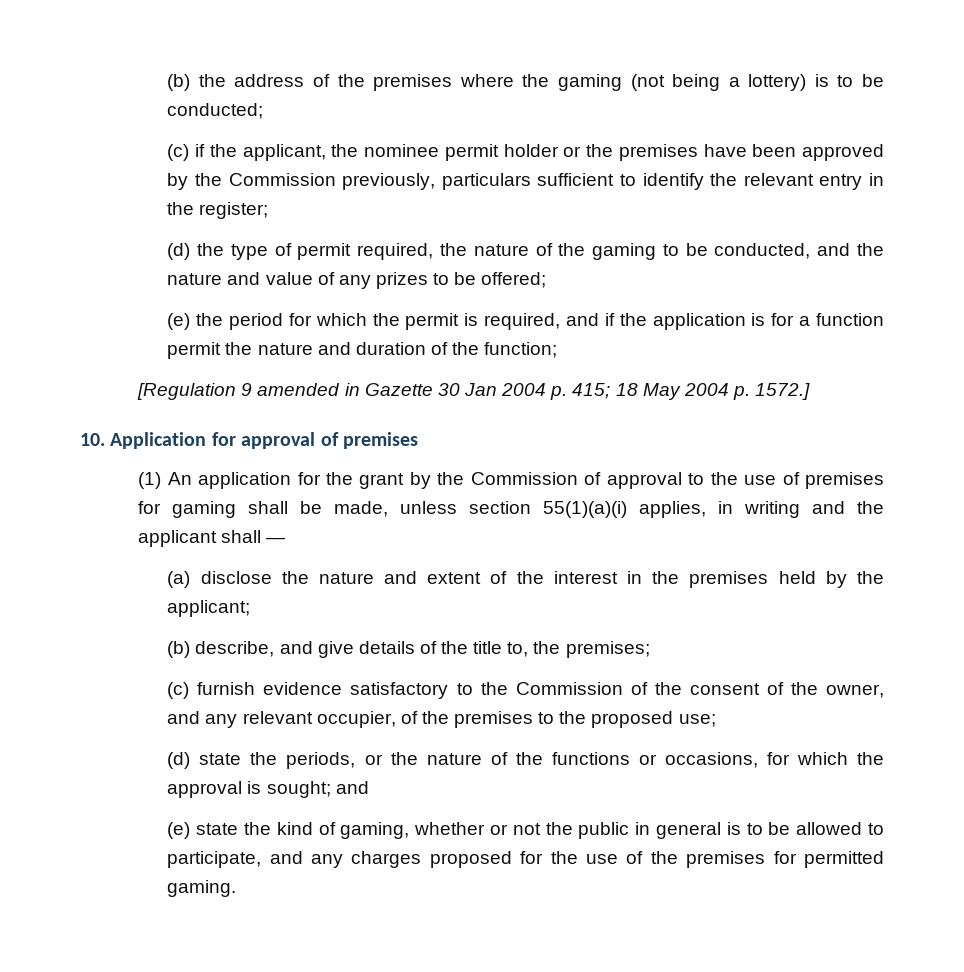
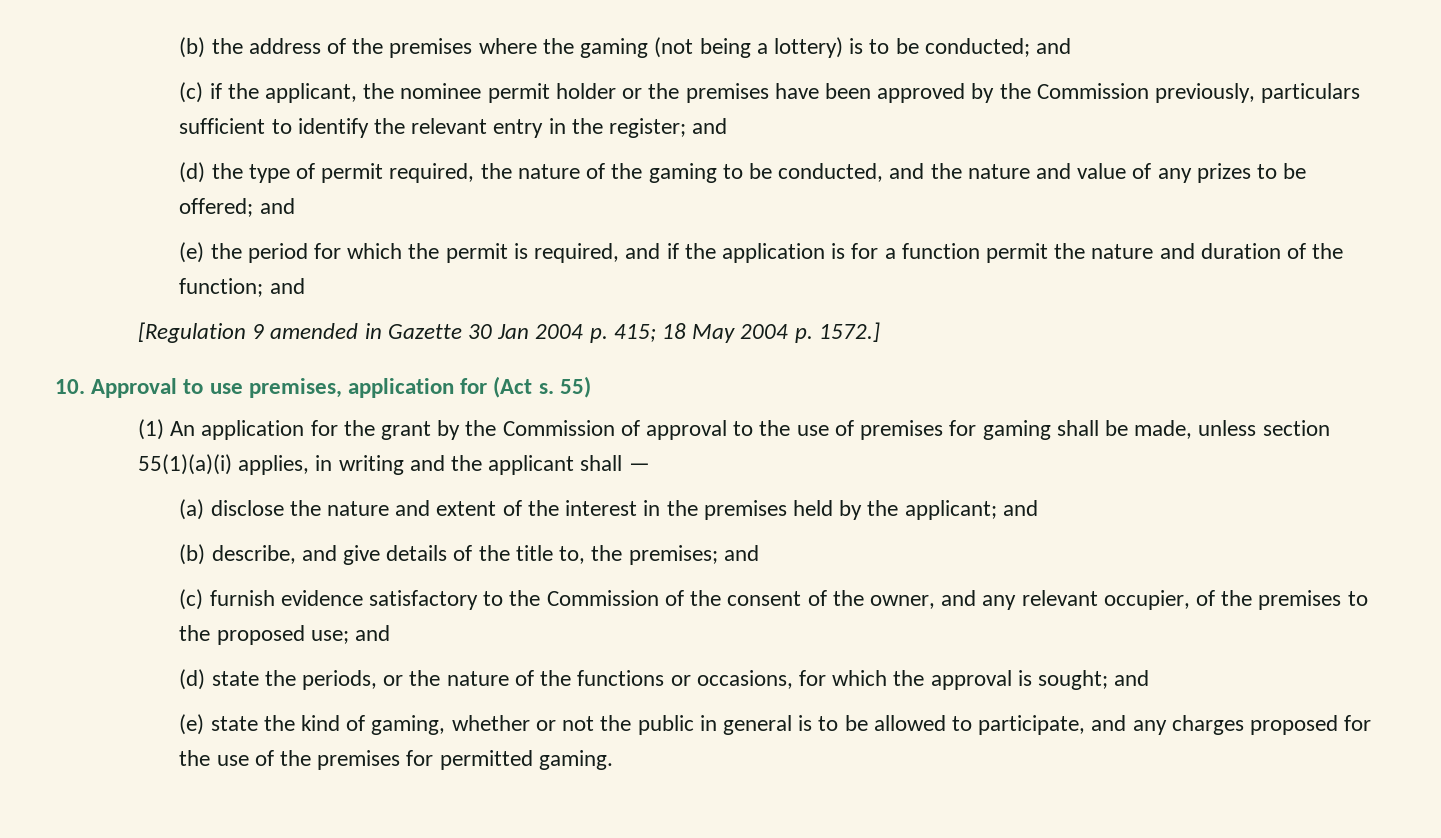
- (b) the address of the premises where the gaming (not being a lottery) is to be conducted;
+ (b) the address of the premises where the gaming (not being a lottery) is to be conducted; and
- (c) if the applicant, the nominee permit holder or the premises have been approved by the Commission previously, particulars sufficient to identify the relevant entry in the register;
+ (c) if the applicant, the nominee permit holder or the premises have been approved by the Commission previously, particulars sufficient to identify the relevant entry in the register; and
- (d) the type of permit required, the nature of the gaming to be conducted, and the nature and value of any prizes to be offered;
+ (d) the type of permit required, the nature of the gaming to be conducted, and the nature and value of any prizes to be offered; and
- (e) the period for which the permit is required, and if the application is for a function permit the nature and duration of the function;
+ (e) the period for which the permit is required, and if the application is for a function permit the nature and duration of the function; and
- 10. Application for approval of premises
+ 10. Approval to use premises, application for (Act s. 55)
- (a) disclose the nature and extent of the interest in the premises held by the applicant;
+ (a) disclose the nature and extent of the interest in the premises held by the applicant; and
- (b) describe, and give details of the title to, the premises;
+ (b) describe, and give details of the title to, the premises; and
- (c) furnish evidence satisfactory to the Commission of the consent of the owner, and any relevant occupier, of the premises to the proposed use;
+ (c) furnish evidence satisfactory to the Commission of the consent of the owner, and any relevant occupier, of the premises to the proposed use; and

